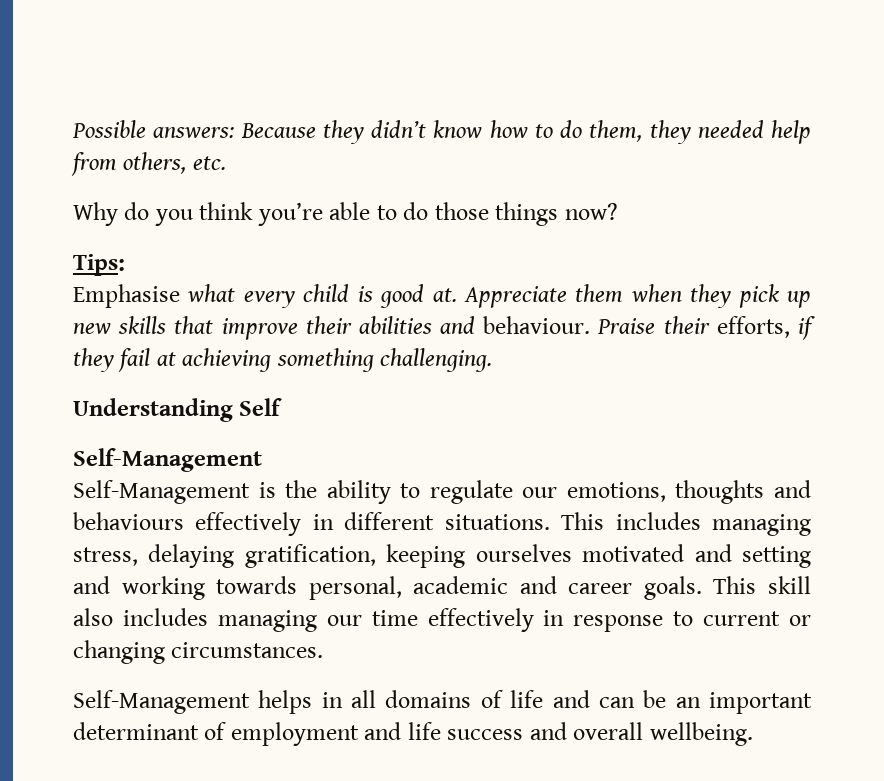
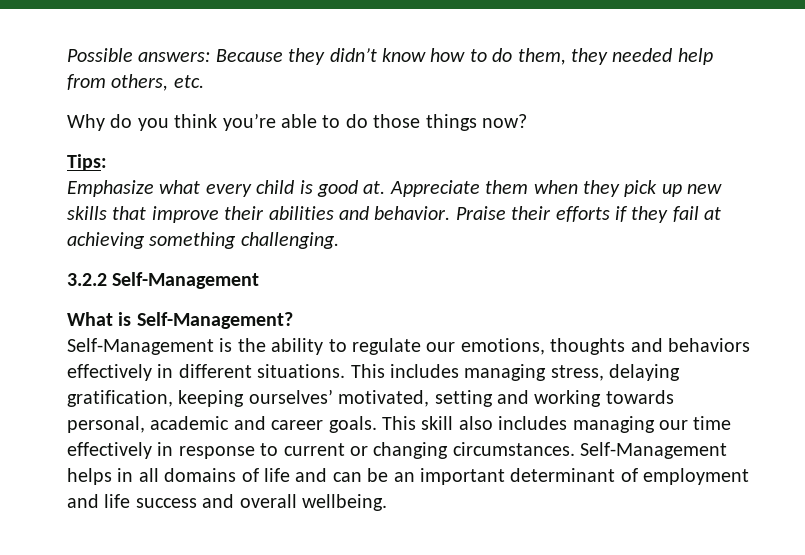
- Emphasise what every child is good at.
+ Emphasize what every child is good at.
- Appreciate them when they pick up new skills that improve their abilities and behaviour.
+ Appreciate them when they pick up new skills that improve their abilities and behavior.
- Praise their efforts, if they fail at achieving something challenging.
+ Praise their efforts if they fail at achieving something challenging.
- Understanding Self
- Self-Management
+ 3.2.2 Self-Management
+ What is Self-Management?
- Self-Management is the ability to regulate our emotions, thoughts and behaviours effectively in different situations.
+ Self-Management is the ability to regulate our emotions, thoughts and behaviors effectively in different situations.
- This includes managing stress, delaying gratification, keeping ourselves motivated and setting and working towards personal, academic and career goals.
+ This includes managing stress, delaying gratification, keeping ourselves’ motivated, setting and working towards personal, academic and career goals.
- This skill also includes managing our time effectively in response to current or changing circumstances.
- Self-Management helps in all domains of life and can be an important determinant of employment and life success and overall wellbeing.
+ This skill also includes managing our time effectively in response to current or changing circumstances. Self-Management helps in all domains of life and can be an important determinant of employment and life success and overall wellbeing.

